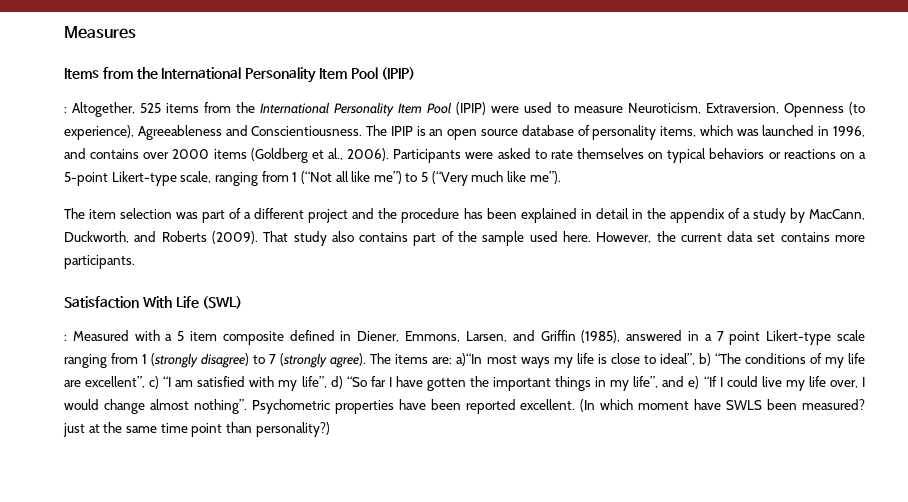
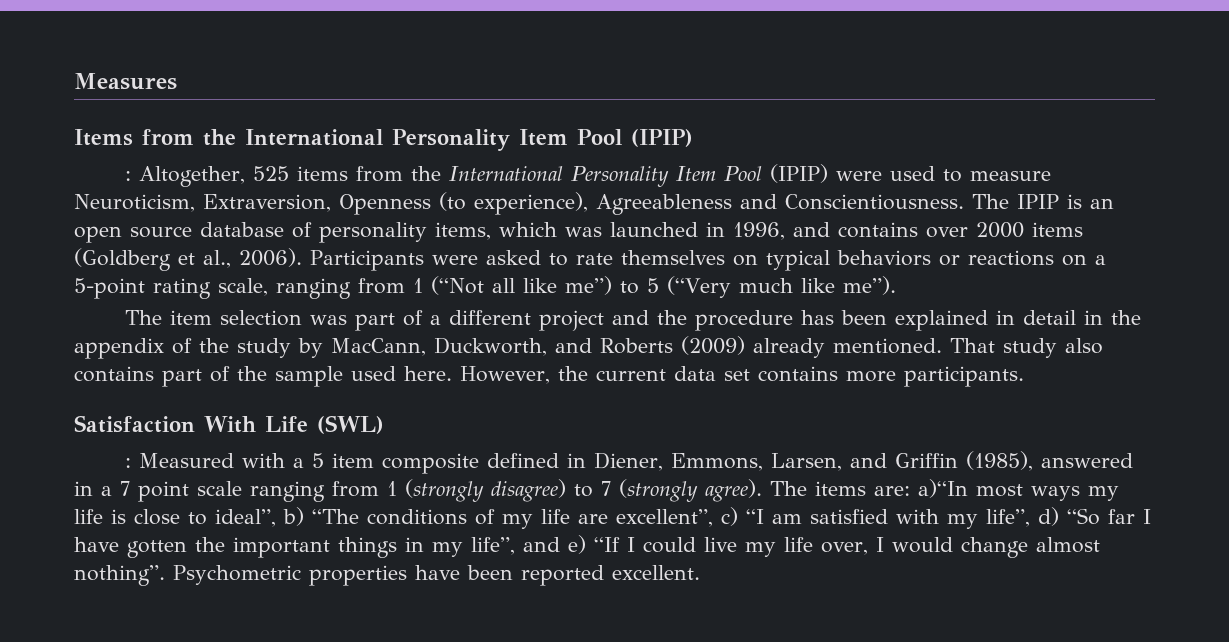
- Participants were asked to rate themselves on typical behaviors or reactions on a 5-point Likert-type scale, ranging from 1 (“Not all like me”) to 5 (“Very much like me”).
+ Participants were asked to rate themselves on typical behaviors or reactions on a 5-point rating scale, ranging from 1 (“Not all like me”) to 5 (“Very much like me”).
- The item selection was part of a different project and the procedure has been explained in detail in the appendix of a study by MacCann, Duckworth, and Roberts (2009).
+ The item selection was part of a different project and the procedure has been explained in detail in the appendix of the study by MacCann, Duckworth, and Roberts (2009) already mentioned.
- : Measured with a 5 item composite defined in Diener, Emmons, Larsen, and Griffin (1985), answered in a 7 point Likert-type scale ranging from 1 (strongly disagree) to 7 (strongly agree).
+ : Measured with a 5 item composite defined in Diener, Emmons, Larsen, and Griffin (1985), answered in a 7 point scale ranging from 1 (strongly disagree) to 7 (strongly agree).
- (In which moment have SWLS been measured? just at the same time point than personality?)

